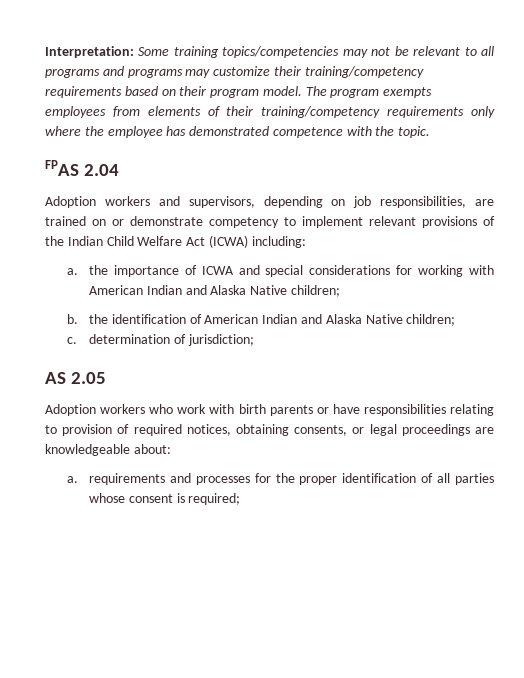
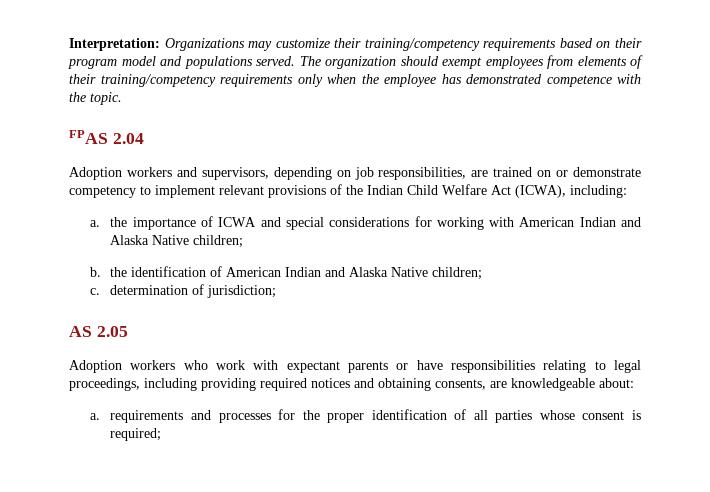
- Interpretation: Some training topics/competencies may not be relevant to all programs and programs may customize their training/competency requirements based on their program model. The program exempts employees from elements of their training/competency requirements only where the employee has demonstrated competence with the topic.
+ Interpretation: Organizations may customize their training/competency requirements based on their program model and populations served. The organization should exempt employees from elements of their training/competency requirements only when the employee has demonstrated competence with the topic.
- Adoption workers and supervisors, depending on job responsibilities, are trained on or demonstrate competency to implement relevant provisions of the Indian Child Welfare Act (ICWA) including:
+ Adoption workers and supervisors, depending on job responsibilities, are trained on or demonstrate competency to implement relevant provisions of the Indian Child Welfare Act (ICWA), including:
- Adoption workers who work with birth parents or have responsibilities relating to provision of required notices, obtaining consents, or legal proceedings are knowledgeable about:
+ Adoption workers who work with expectant parents or have responsibilities relating to legal proceedings, including providing required notices and obtaining consents, are knowledgeable about:

